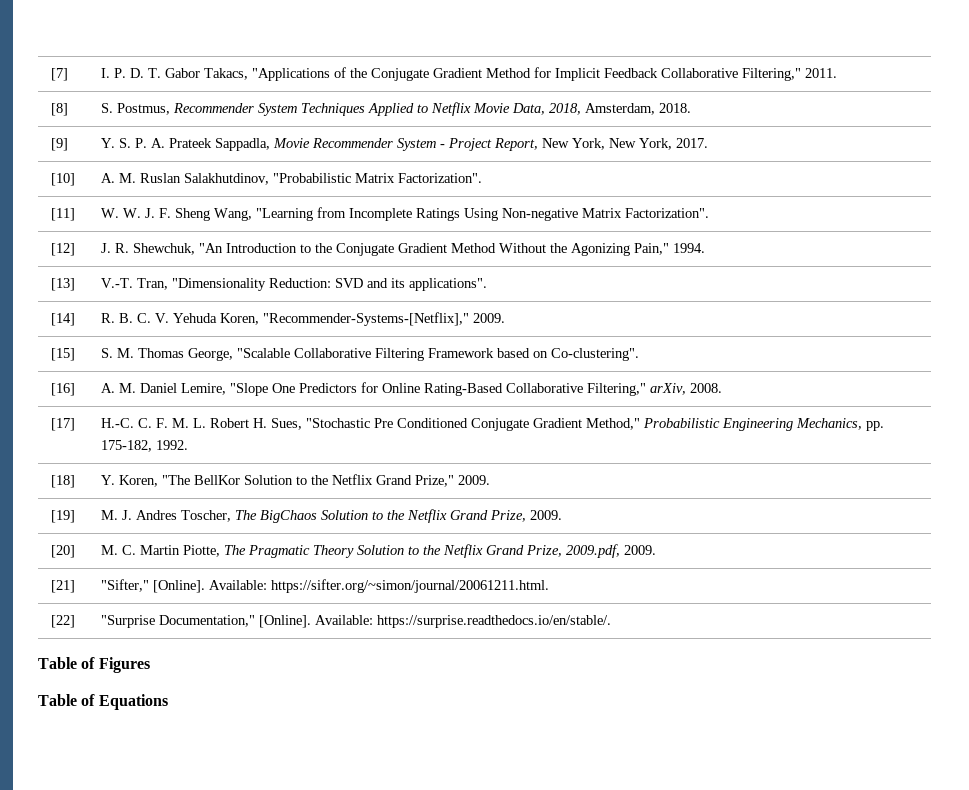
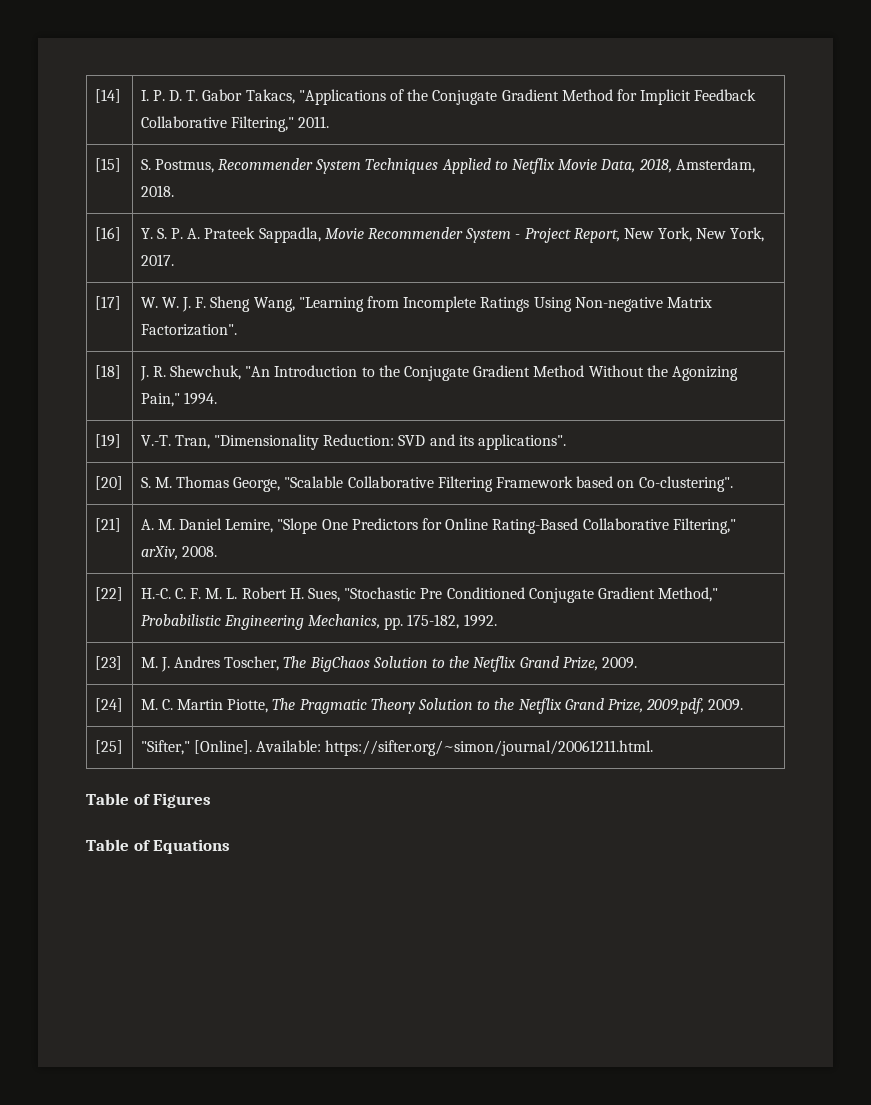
- [7] | I. P. D. T. Gabor Takacs, "Applications of the Conjugate Gradient Method for Implicit Feedback Collaborative Filtering," 2011.
+ [14] | I. P. D. T. Gabor Takacs, "Applications of the Conjugate Gradient Method for Implicit Feedback Collaborative Filtering," 2011.
- [8] | S. Postmus, Recommender System Techniques Applied to Netflix Movie Data, 2018, Amsterdam, 2018.
+ [15] | S. Postmus, Recommender System Techniques Applied to Netflix Movie Data, 2018, Amsterdam, 2018.
- [9] | Y. S. P. A. Prateek Sappadla, Movie Recommender System - Project Report, New York, New York, 2017.
+ [16] | Y. S. P. A. Prateek Sappadla, Movie Recommender System - Project Report, New York, New York, 2017.
- [10] | A. M. Ruslan Salakhutdinov, "Probabilistic Matrix Factorization".
- [11] | W. W. J. F. Sheng Wang, "Learning from Incomplete Ratings Using Non-negative Matrix Factorization".
+ [17] | W. W. J. F. Sheng Wang, "Learning from Incomplete Ratings Using Non-negative Matrix Factorization".
- [12] | J. R. Shewchuk, "An Introduction to the Conjugate Gradient Method Without the Agonizing Pain," 1994.
+ [18] | J. R. Shewchuk, "An Introduction to the Conjugate Gradient Method Without the Agonizing Pain," 1994.
- [13] | V.-T. Tran, "Dimensionality Reduction: SVD and its applications".
+ [19] | V.-T. Tran, "Dimensionality Reduction: SVD and its applications".
- [14] | R. B. C. V. Yehuda Koren, "Recommender-Systems-[Netflix]," 2009.
- [15] | S. M. Thomas George, "Scalable Collaborative Filtering Framework based on Co-clustering".
+ [20] | S. M. Thomas George, "Scalable Collaborative Filtering Framework based on Co-clustering".
- [16] | A. M. Daniel Lemire, "Slope One Predictors for Online Rating-Based Collaborative Filtering," arXiv, 2008.
+ [21] | A. M. Daniel Lemire, "Slope One Predictors for Online Rating-Based Collaborative Filtering," arXiv, 2008.
- [17] | H.-C. C. F. M. L. Robert H. Sues, "Stochastic Pre Conditioned Conjugate Gradient Method," Probabilistic Engineering Mechanics, pp. 175-182, 1992.
+ [22] | H.-C. C. F. M. L. Robert H. Sues, "Stochastic Pre Conditioned Conjugate Gradient Method," Probabilistic Engineering Mechanics, pp. 175-182, 1992.
- [18] | Y. Koren, "The BellKor Solution to the Netflix Grand Prize," 2009.
- [19] | M. J. Andres Toscher, The BigChaos Solution to the Netflix Grand Prize, 2009.
+ [23] | M. J. Andres Toscher, The BigChaos Solution to the Netflix Grand Prize, 2009.
- [20] | M. C. Martin Piotte, The Pragmatic Theory Solution to the Netflix Grand Prize, 2009.pdf, 2009.
+ [24] | M. C. Martin Piotte, The Pragmatic Theory Solution to the Netflix Grand Prize, 2009.pdf, 2009.
- [21] | "Sifter," [Online]. Available: https://sifter.org/~simon/journal/20061211.html.
+ [25] | "Sifter," [Online]. Available: https://sifter.org/~simon/journal/20061211.html.
- [22] | "Surprise Documentation," [Online]. Available: https://surprise.readthedocs.io/en/stable/.

